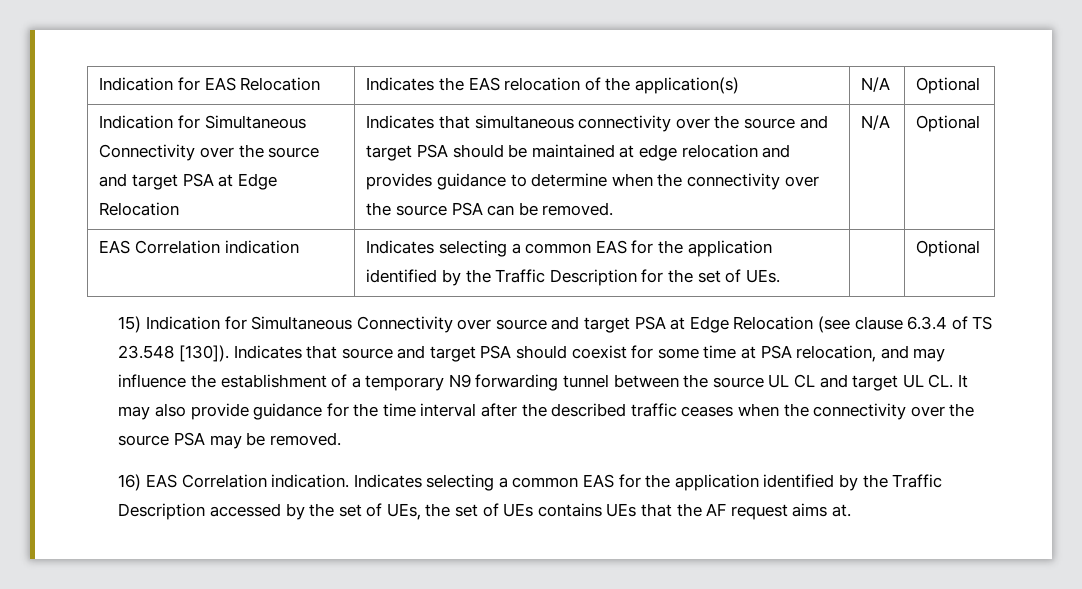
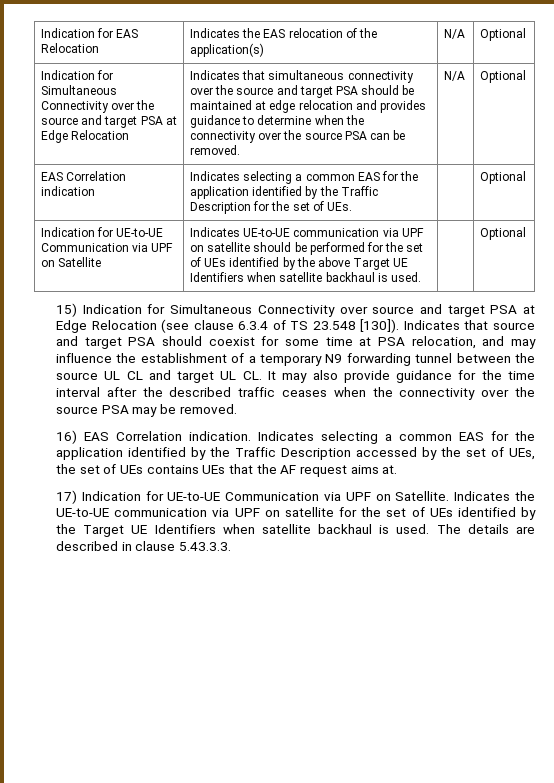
+ Indication for UE-to-UE Communication via UPF on Satellite | Indicates UE-to-UE communication via UPF on satellite should be performed for the set of UEs identified by the above Target UE Identifiers when satellite backhaul is used. | | Optional
+ 17) Indication for UE-to-UE Communication via UPF on Satellite. Indicates the UE-to-UE communication via UPF on satellite for the set of UEs identified by the Target UE Identifiers when satellite backhaul is used. The details are described in clause 5.43.3.3.

